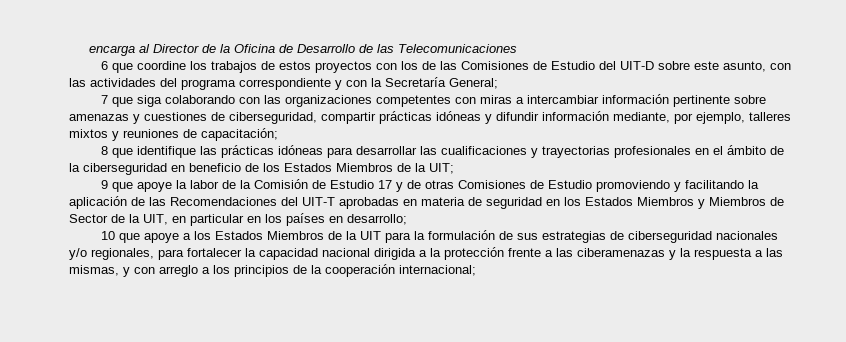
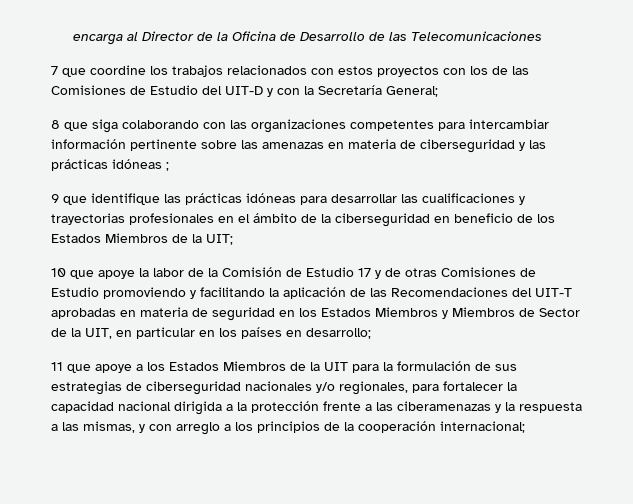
- 6 que coordine los trabajos de estos proyectos con los de las Comisiones de Estudio del UIT-D sobre este asunto, con las actividades del programa correspondiente y con la Secretaría General;
+ 7 que coordine los trabajos relacionados con estos proyectos con los de las Comisiones de Estudio del UIT-D y con la Secretaría General;
- 7 que siga colaborando con las organizaciones competentes con miras a intercambiar información pertinente sobre amenazas y cuestiones de ciberseguridad, compartir prácticas idóneas y difundir información mediante, por ejemplo, talleres mixtos y reuniones de capacitación;
- 8 que identifique las prácticas idóneas para desarrollar las cualificaciones y trayectorias profesionales en el ámbito de la ciberseguridad en beneficio de los Estados Miembros de la UIT;
+ 8 que siga colaborando con las organizaciones competentes para intercambiar información pertinente sobre las amenazas en materia de ciberseguridad y las prácticas idóneas ;
+ 9 que identifique las prácticas idóneas para desarrollar las cualificaciones y trayectorias profesionales en el ámbito de la ciberseguridad en beneficio de los Estados Miembros de la UIT;
- 9 que apoye la labor de la Comisión de Estudio 17 y de otras Comisiones de Estudio promoviendo y facilitando la aplicación de las Recomendaciones del UIT-T aprobadas en materia de seguridad en los Estados Miembros y Miembros de Sector de la UIT, en particular en los países en desarrollo;
+ 10 que apoye la labor de la Comisión de Estudio 17 y de otras Comisiones de Estudio promoviendo y facilitando la aplicación de las Recomendaciones del UIT-T aprobadas en materia de seguridad en los Estados Miembros y Miembros de Sector de la UIT, en particular en los países en desarrollo;
- 10 que apoye a los Estados Miembros de la UIT para la formulación de sus estrategias de ciberseguridad nacionales y/o regionales, para fortalecer la capacidad nacional dirigida a la protección frente a las ciberamenazas y la respuesta a las mismas, y con arreglo a los principios de la cooperación internacional;
+ 11 que apoye a los Estados Miembros de la UIT para la formulación de sus estrategias de ciberseguridad nacionales y/o regionales, para fortalecer la capacidad nacional dirigida a la protección frente a las ciberamenazas y la respuesta a las mismas, y con arreglo a los principios de la cooperación internacional;

